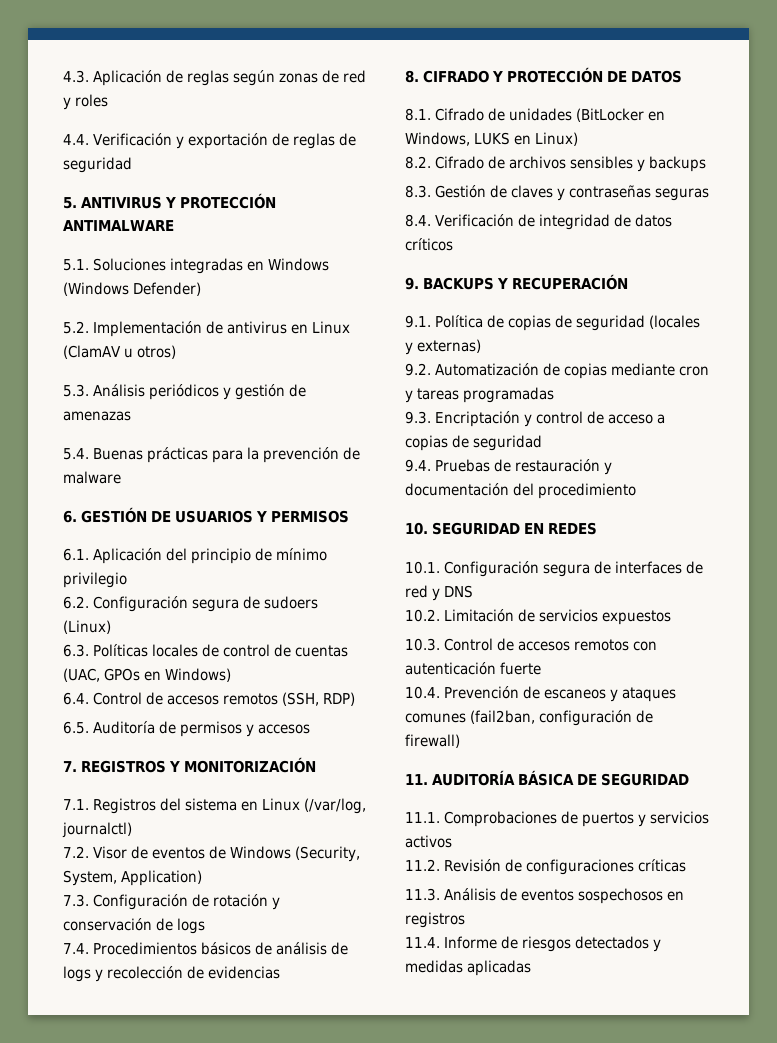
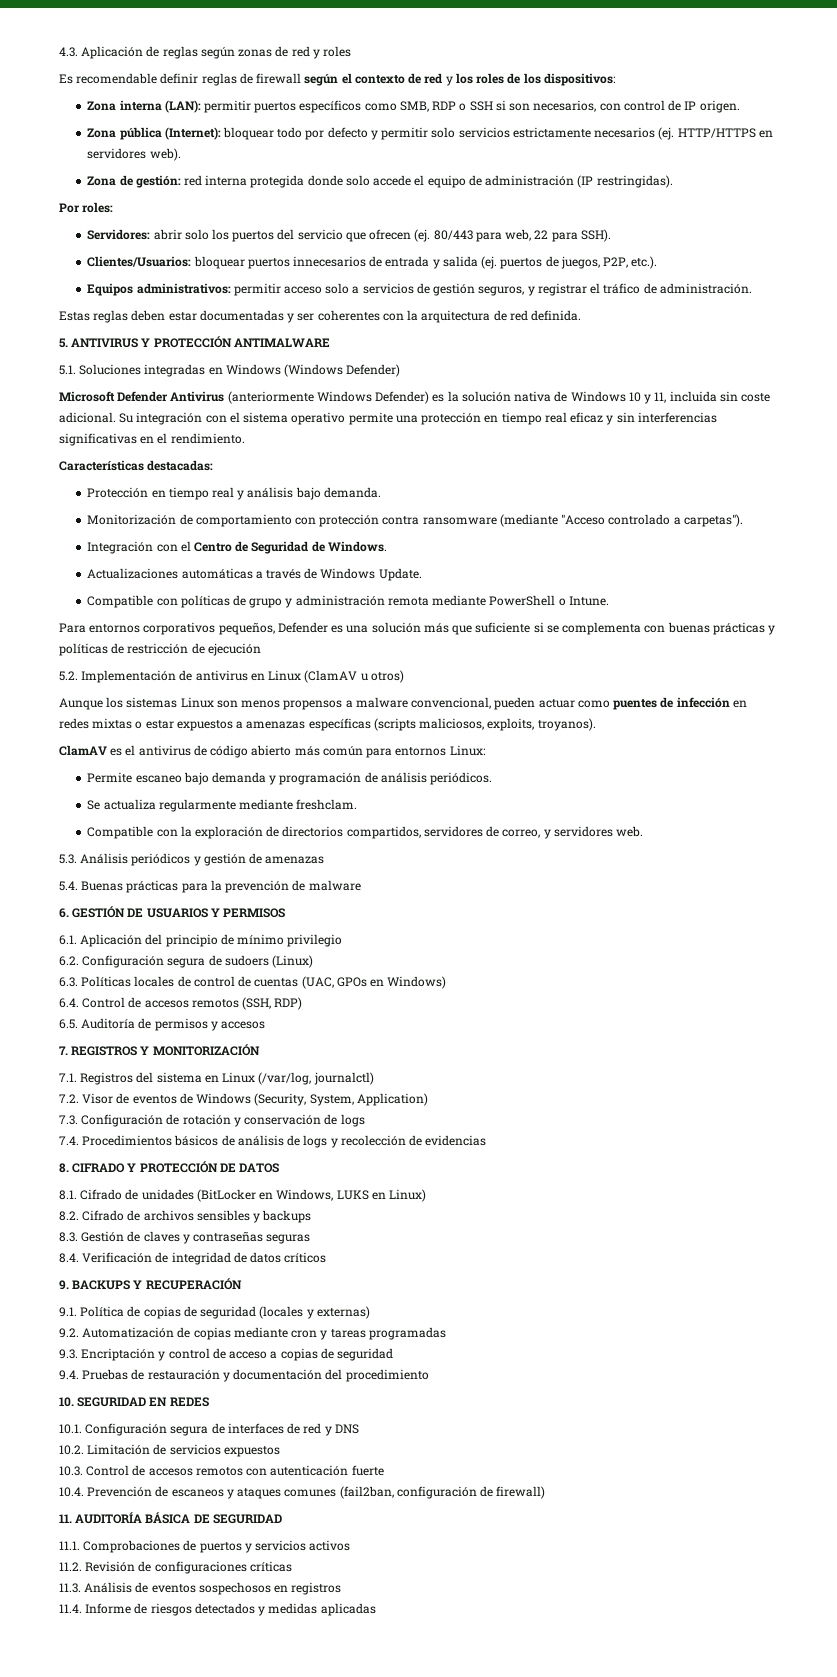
- 4.4. Verificación y exportación de reglas de seguridad
+ Es recomendable definir reglas de firewall según el contexto de red y los roles de los dispositivos:
+ Zona interna (LAN): permitir puertos específicos como SMB, RDP o SSH si son necesarios, con control de IP origen.
+ Zona pública (Internet): bloquear todo por defecto y permitir solo servicios estrictamente necesarios (ej. HTTP/HTTPS en servidores web).
+ Zona de gestión: red interna protegida donde solo accede el equipo de administración (IP restringidas).
+ Por roles:
+ Servidores: abrir solo los puertos del servicio que ofrecen (ej. 80/443 para web, 22 para SSH).
+ Clientes/Usuarios: bloquear puertos innecesarios de entrada y salida (ej. puertos de juegos, P2P, etc.).
+ Equipos administrativos: permitir acceso solo a servicios de gestión seguros, y registrar el tráfico de administración.
+ Estas reglas deben estar documentadas y ser coherentes con la arquitectura de red definida.
+ Microsoft Defender Antivirus (anteriormente Windows Defender) es la solución nativa de Windows 10 y 11, incluida sin coste adicional. Su integración con el sistema operativo permite una protección en tiempo real eficaz y sin interferencias significativas en el rendimiento.
+ Características destacadas:
+ Protección en tiempo real y análisis bajo demanda.
+ Monitorización de comportamiento con protección contra ransomware (mediante "Acceso controlado a carpetas").
+ Integración con el Centro de Seguridad de Windows.
+ Actualizaciones automáticas a través de Windows Update.
+ Compatible con políticas de grupo y administración remota mediante PowerShell o Intune.
+ Para entornos corporativos pequeños, Defender es una solución más que suficiente si se complementa con buenas prácticas y políticas de restricción de ejecución
+ Aunque los sistemas Linux son menos propensos a malware convencional, pueden actuar como puentes de infección en redes mixtas o estar expuestos a amenazas específicas (scripts maliciosos, exploits, troyanos).
+ ClamAV es el antivirus de código abierto más común para entornos Linux:
+ Permite escaneo bajo demanda y programación de análisis periódicos.
+ Se actualiza regularmente mediante freshclam.
+ Compatible con la exploración de directorios compartidos, servidores de correo, y servidores web.

